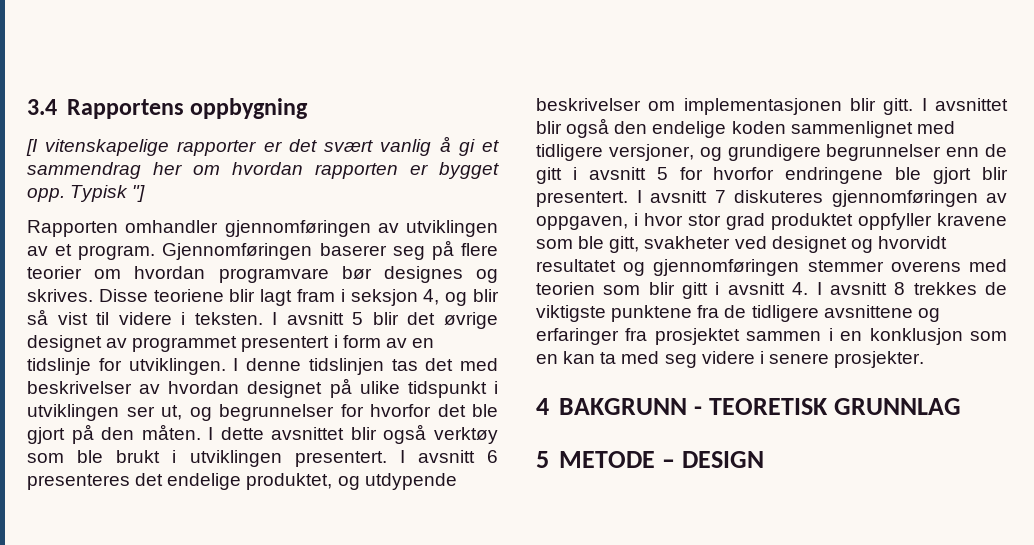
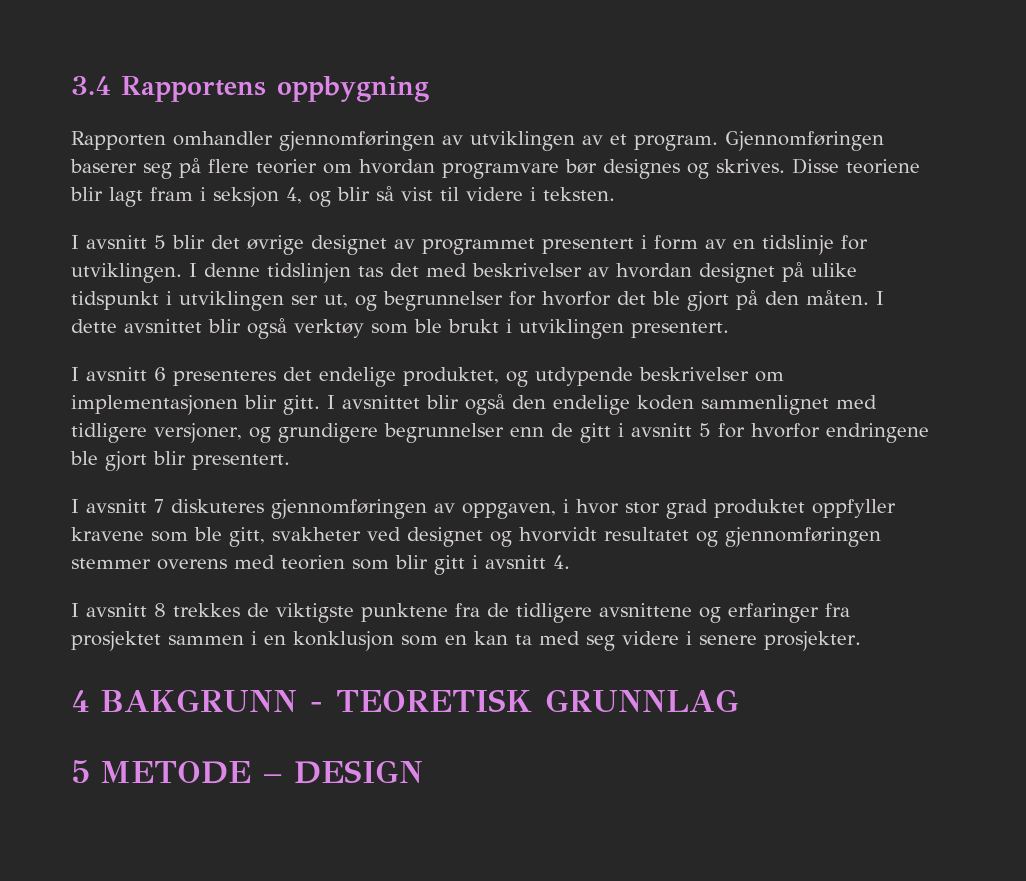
- [I vitenskapelige rapporter er det svært vanlig å gi et sammendrag her om hvordan rapporten er bygget opp. Typisk "]
- Disse teoriene blir lagt fram i seksjon 4, og blir så vist til videre i teksten. I avsnitt 5 blir det øvrige designet av programmet presentert i form av en tidslinje for utviklingen.
+ Disse teoriene blir lagt fram i seksjon 4, og blir så vist til videre i teksten.
+ I avsnitt 5 blir det øvrige designet av programmet presentert i form av en tidslinje for utviklingen.
- I dette avsnittet blir også verktøy som ble brukt i utviklingen presentert. I avsnitt 6 presenteres det endelige produktet, og utdypende beskrivelser om implementasjonen blir gitt.
+ I dette avsnittet blir også verktøy som ble brukt i utviklingen presentert.
+ I avsnitt 6 presenteres det endelige produktet, og utdypende beskrivelser om implementasjonen blir gitt.
- I avsnittet blir også den endelige koden sammenlignet med tidligere versjoner, og grundigere begrunnelser enn de gitt i avsnitt 5 for hvorfor endringene ble gjort blir presentert. I avsnitt 7 diskuteres gjennomføringen av oppgaven, i hvor stor grad produktet oppfyller kravene som ble gitt, svakheter ved designet og hvorvidt resultatet og gjennomføringen stemmer overens med teorien som blir gitt i avsnitt 4. I avsnitt 8 trekkes de viktigste punktene fra de tidligere avsnittene og erfaringer fra prosjektet sammen i en konklusjon som en kan ta med seg videre i senere prosjekter.
+ I avsnittet blir også den endelige koden sammenlignet med tidligere versjoner, og grundigere begrunnelser enn de gitt i avsnitt 5 for hvorfor endringene ble gjort blir presentert.
+ I avsnitt 7 diskuteres gjennomføringen av oppgaven, i hvor stor grad produktet oppfyller kravene som ble gitt, svakheter ved designet og hvorvidt resultatet og gjennomføringen stemmer overens med teorien som blir gitt i avsnitt 4.
+ I avsnitt 8 trekkes de viktigste punktene fra de tidligere avsnittene og erfaringer fra prosjektet sammen i en konklusjon som en kan ta med seg videre i senere prosjekter.

